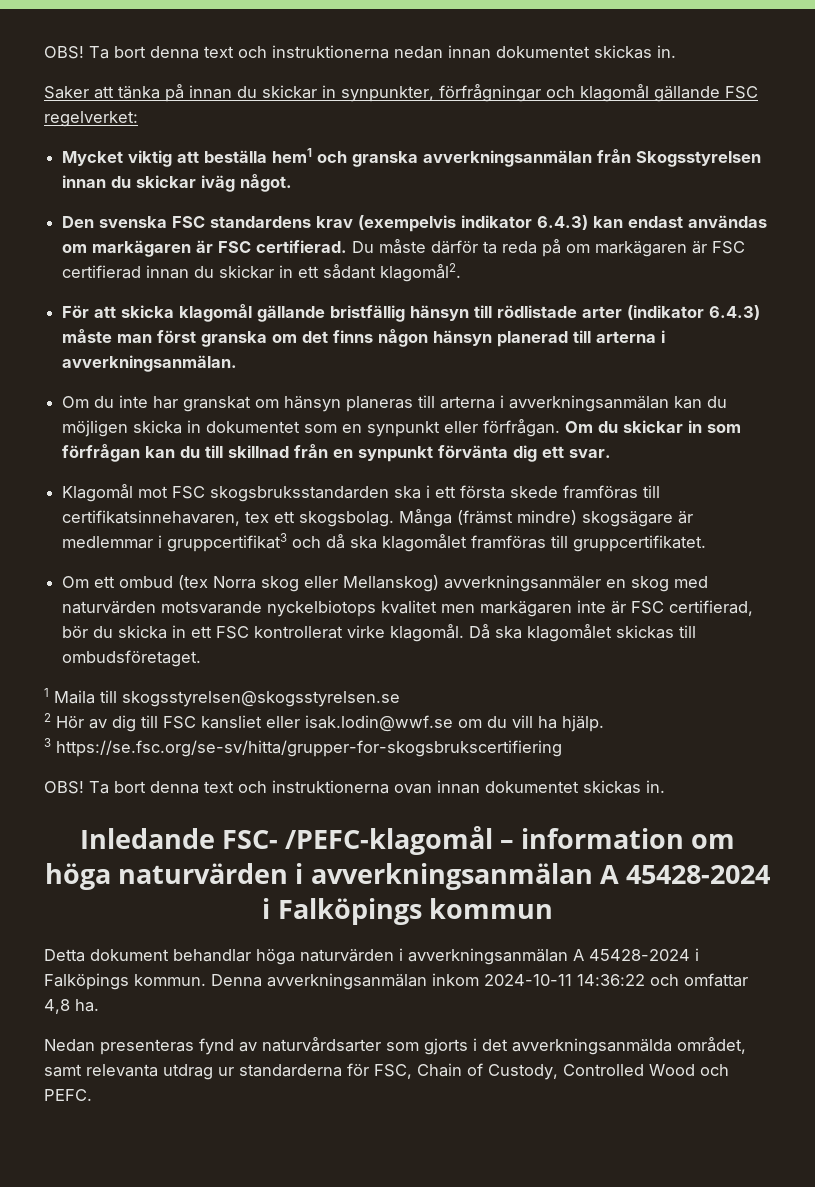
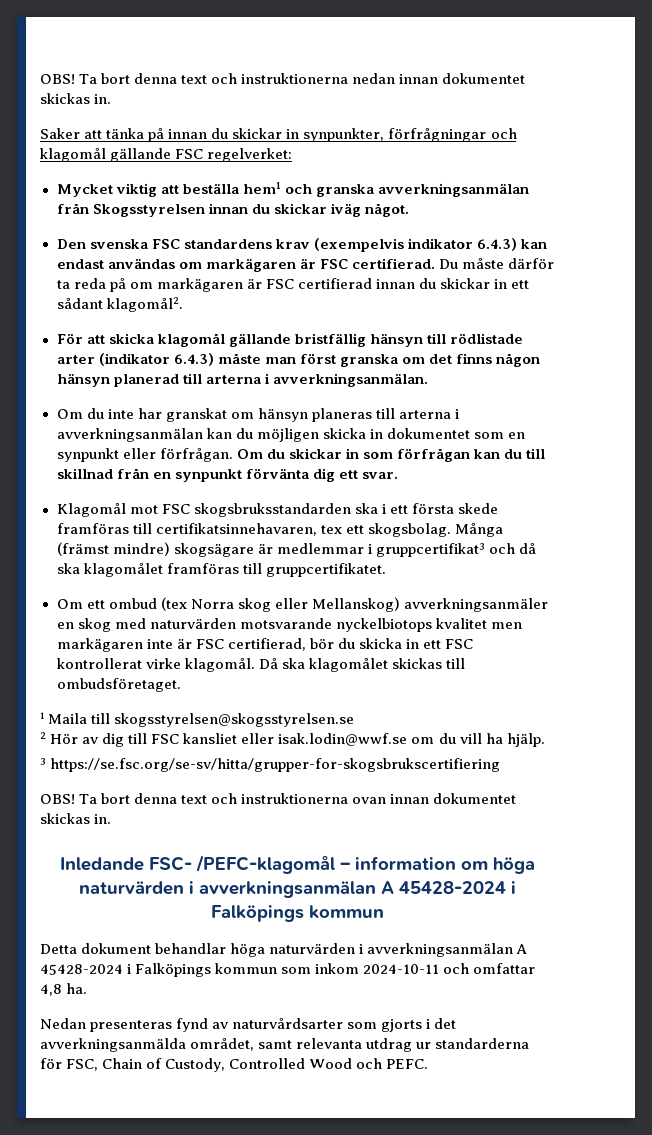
- Detta dokument behandlar höga naturvärden i avverkningsanmälan A 45428-2024 i Falköpings kommun. Denna avverkningsanmälan inkom 2024-10-11 14:36:22 och omfattar 4,8 ha.
+ Detta dokument behandlar höga naturvärden i avverkningsanmälan A 45428-2024 i Falköpings kommun som inkom 2024-10-11 och omfattar 4,8 ha.

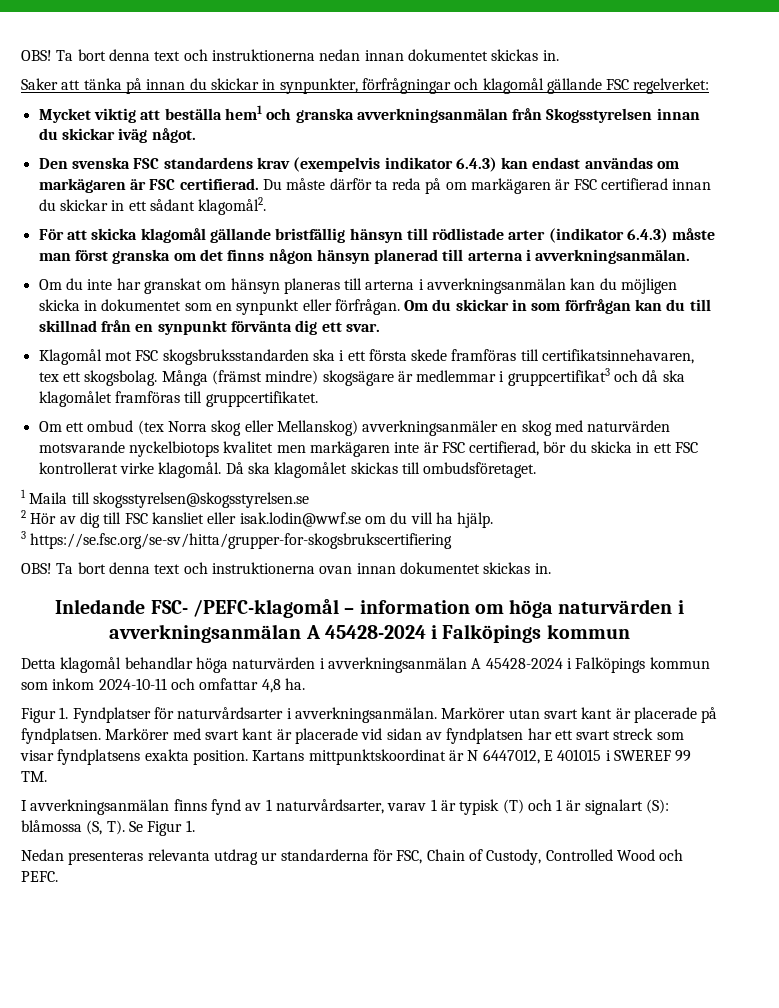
- Detta dokument behandlar höga naturvärden i avverkningsanmälan A 45428-2024 i Falköpings kommun som inkom 2024-10-11 och omfattar 4,8 ha.
+ Detta klagomål behandlar höga naturvärden i avverkningsanmälan A 45428-2024 i Falköpings kommun som inkom 2024-10-11 och omfattar 4,8 ha.
- Nedan presenteras fynd av naturvårdsarter som gjorts i det avverkningsanmälda området, samt relevanta utdrag ur standarderna för FSC, Chain of Custody, Controlled Wood och PEFC.
+ Figur 1. Fyndplatser för naturvårdsarter i avverkningsanmälan. Markörer utan svart kant är placerade på fyndplatsen. Markörer med svart kant är placerade vid sidan av fyndplatsen har ett svart streck som visar fyndplatsens exakta position. Kartans mittpunktskoordinat är N 6447012, E 401015 i SWEREF 99 TM.
+ I avverkningsanmälan finns fynd av 1 naturvårdsarter, varav 1 är typisk (T) och 1 är signalart (S): blåmossa (S, T). Se Figur 1.
+ Nedan presenteras relevanta utdrag ur standarderna för FSC, Chain of Custody, Controlled Wood och PEFC.

